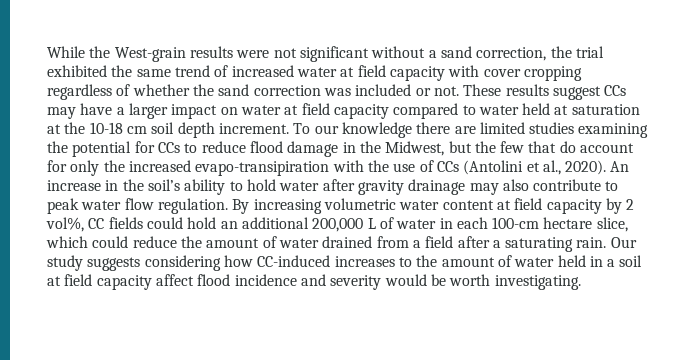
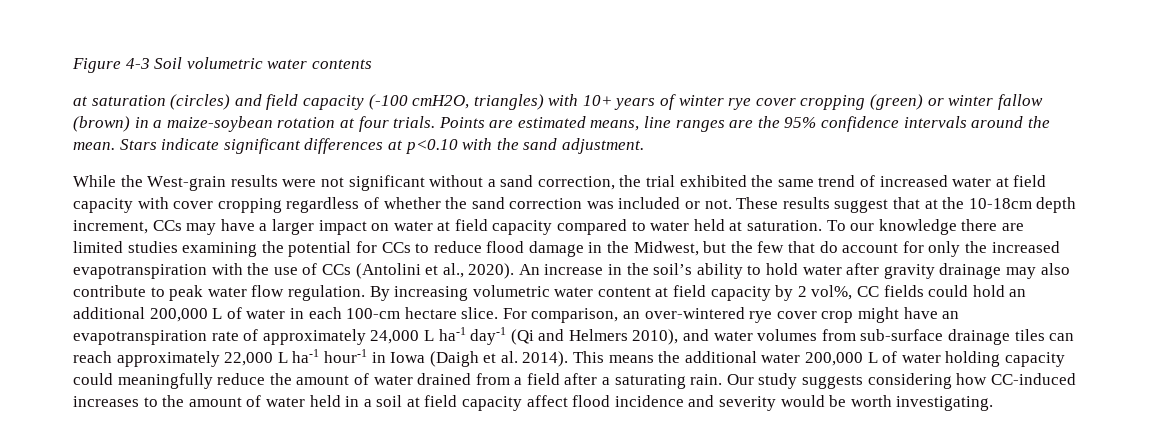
+ Figure 4-3 Soil volumetric water contents
+ at saturation (circles) and field capacity (-100 cmH2O, triangles) with 10+ years of winter rye cover cropping (green) or winter fallow (brown) in a maize-soybean rotation at four trials. Points are estimated means, line ranges are the 95% confidence intervals around the mean. Stars indicate significant differences at p<0.10 with the sand adjustment.
- These results suggest CCs may have a larger impact on water at field capacity compared to water held at saturation at the 10-18 cm soil depth increment.
+ These results suggest that at the 10-18cm depth increment, CCs may have a larger impact on water at field capacity compared to water held at saturation.
- To our knowledge there are limited studies examining the potential for CCs to reduce flood damage in the Midwest, but the few that do account for only the increased evapo-transipiration with the use of CCs (Antolini et al., 2020).
+ To our knowledge there are limited studies examining the potential for CCs to reduce flood damage in the Midwest, but the few that do account for only the increased evapotranspiration with the use of CCs (Antolini et al., 2020).
- By increasing volumetric water content at field capacity by 2 vol%, CC fields could hold an additional 200,000 L of water in each 100-cm hectare slice, which could reduce the amount of water drained from a field after a saturating rain.
+ By increasing volumetric water content at field capacity by 2 vol%, CC fields could hold an additional 200,000 L of water in each 100-cm hectare slice. For comparison, an over-wintered rye cover crop might have an evapotranspiration rate of approximately 24,000 L ha-1 day-1 (Qi and Helmers 2010), and water volumes from sub-surface drainage tiles can reach approximately 22,000 L ha-1 hour-1 in Iowa (Daigh et al. 2014). This means the additional water 200,000 L of water holding capacity could meaningfully reduce the amount of water drained from a field after a saturating rain.

